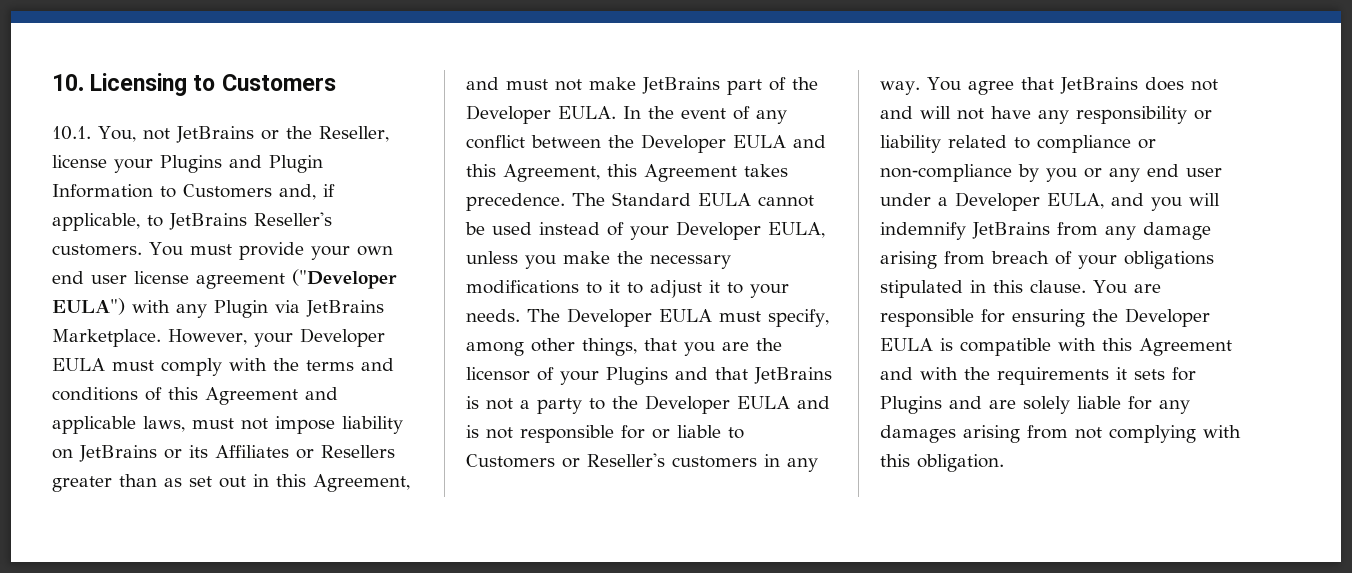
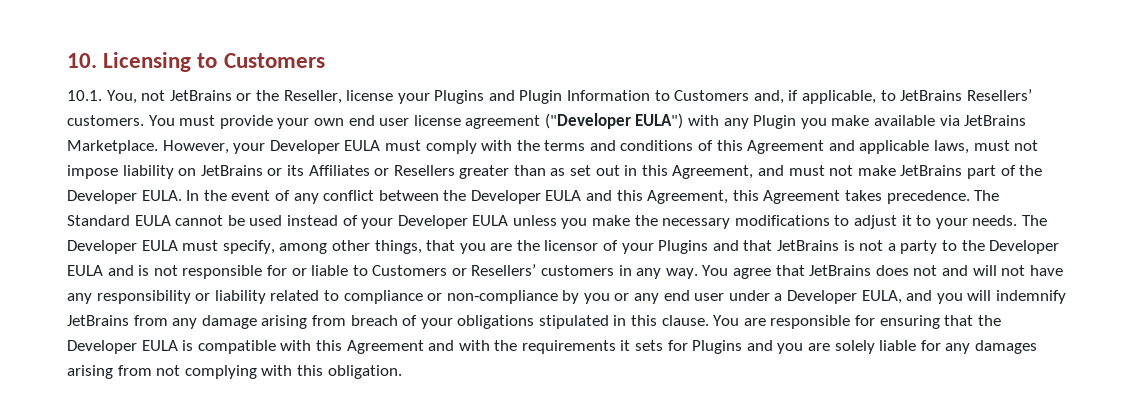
- 10.1. You, not JetBrains or the Reseller, license your Plugins and Plugin Information to Customers and, if applicable, to JetBrains Reseller's customers.
+ 10.1. You, not JetBrains or the Reseller, license your Plugins and Plugin Information to Customers and, if applicable, to JetBrains Resellers’ customers.
- You must provide your own end user license agreement ("Developer EULA") with any Plugin via JetBrains Marketplace.
+ You must provide your own end user license agreement ("Developer EULA") with any Plugin you make available via JetBrains Marketplace.
- The Standard EULA cannot be used instead of your Developer EULA, unless you make the necessary modifications to it to adjust it to your needs.
+ The Standard EULA cannot be used instead of your Developer EULA unless you make the necessary modifications to adjust it to your needs.
- The Developer EULA must specify, among other things, that you are the licensor of your Plugins and that JetBrains is not a party to the Developer EULA and is not responsible for or liable to Customers or Reseller's customers in any way.
+ The Developer EULA must specify, among other things, that you are the licensor of your Plugins and that JetBrains is not a party to the Developer EULA and is not responsible for or liable to Customers or Resellers’ customers in any way.
- You are responsible for ensuring the Developer EULA is compatible with this Agreement and with the requirements it sets for Plugins and are solely liable for any damages arising from not complying with this obligation.
+ You are responsible for ensuring that the Developer EULA is compatible with this Agreement and with the requirements it sets for Plugins and you are solely liable for any damages arising from not complying with this obligation.

